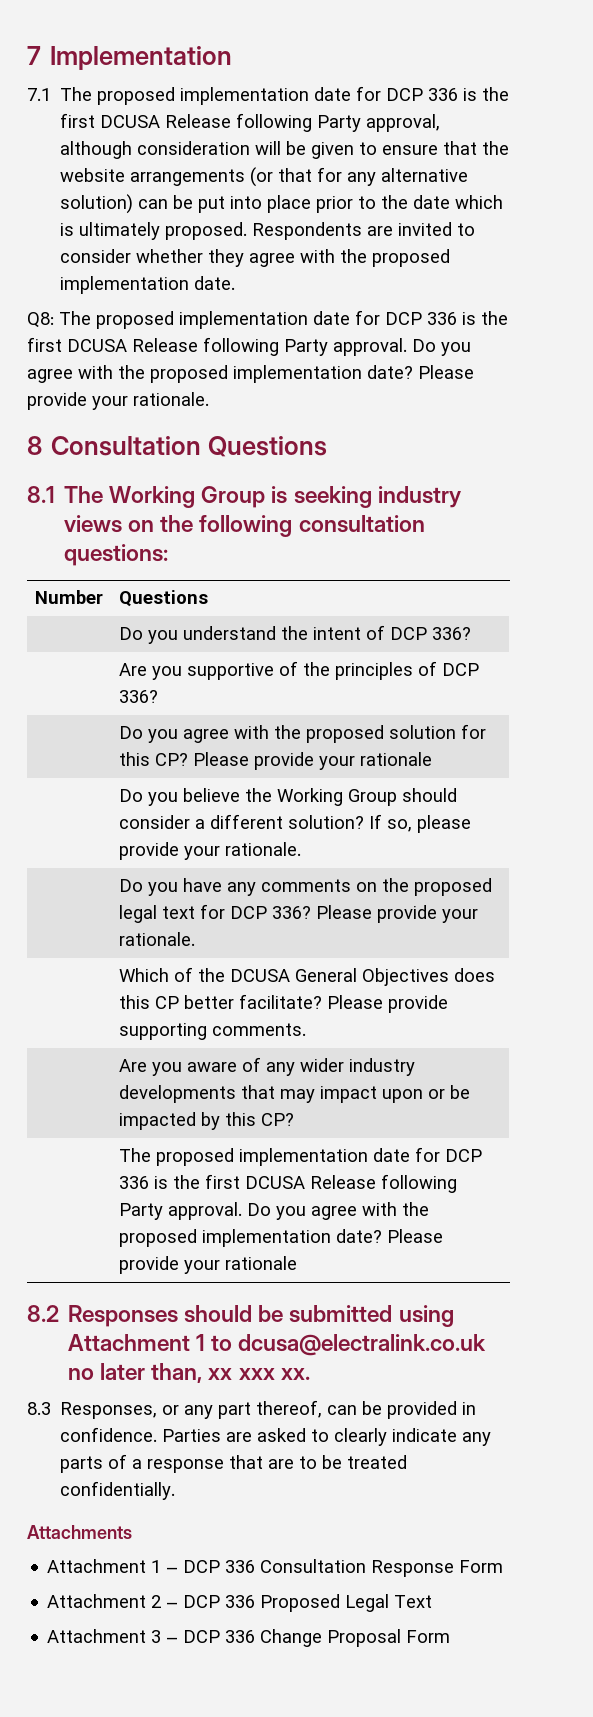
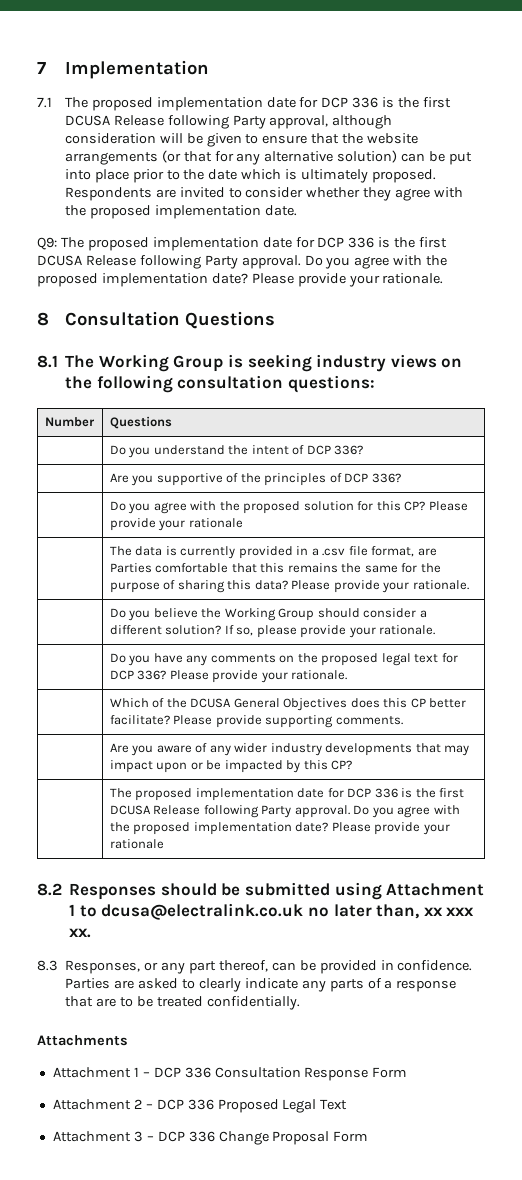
- Q8: The proposed implementation date for DCP 336 is the first DCUSA Release following Party approval.
+ Q9: The proposed implementation date for DCP 336 is the first DCUSA Release following Party approval.
+ | The data is currently provided in a .csv file format, are Parties comfortable that this remains the same for the purpose of sharing this data? Please provide your rationale.

